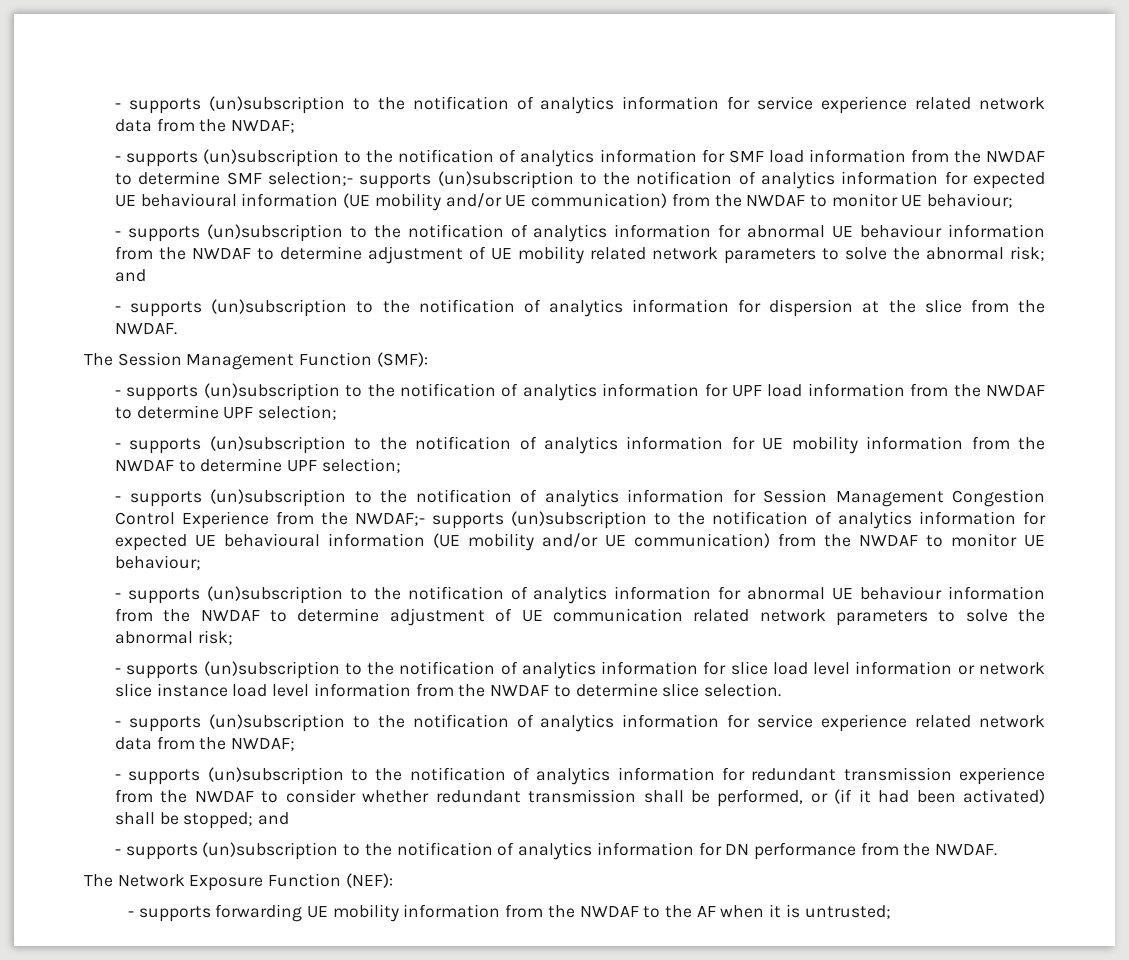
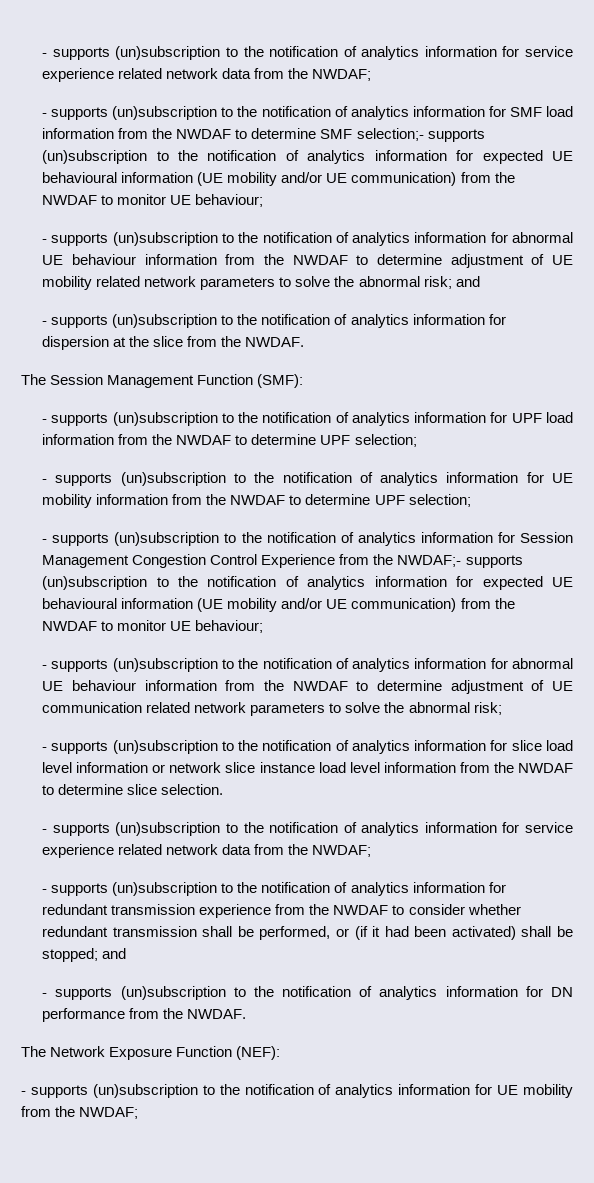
- - supports forwarding UE mobility information from the NWDAF to the AF when it is untrusted;
+ - supports (un)subscription to the notification of analytics information for UE mobility from the NWDAF;

